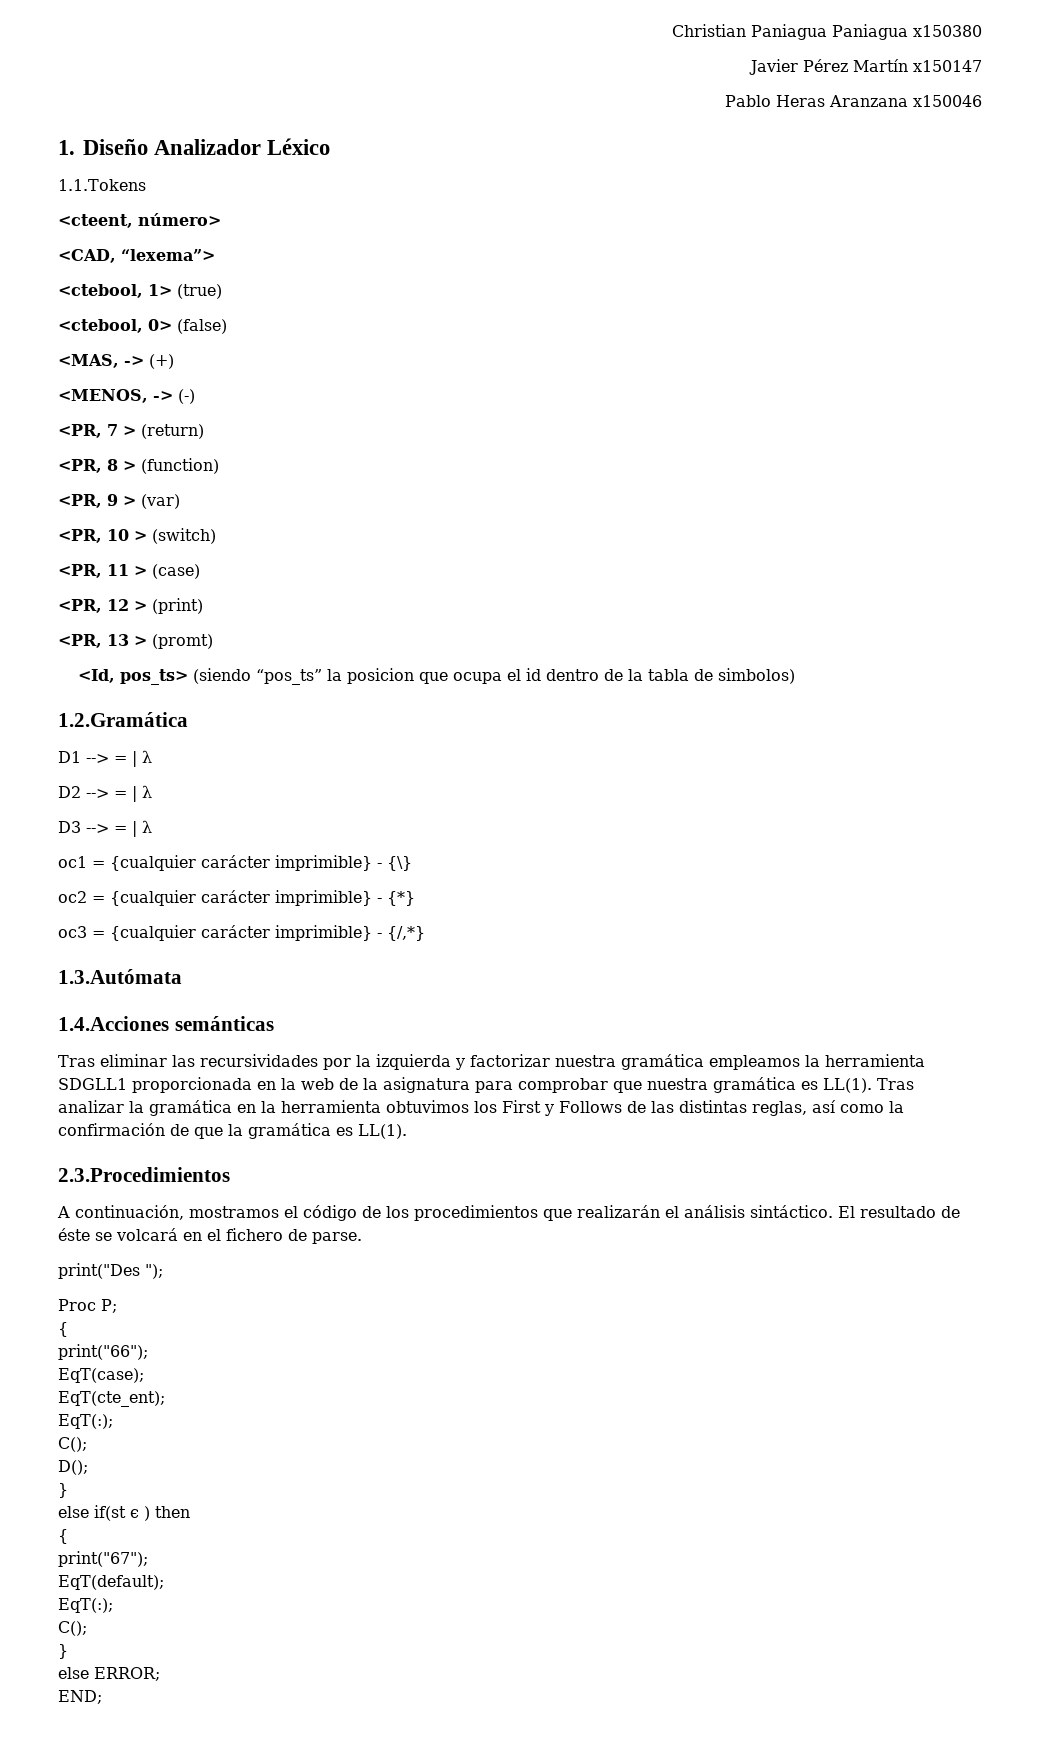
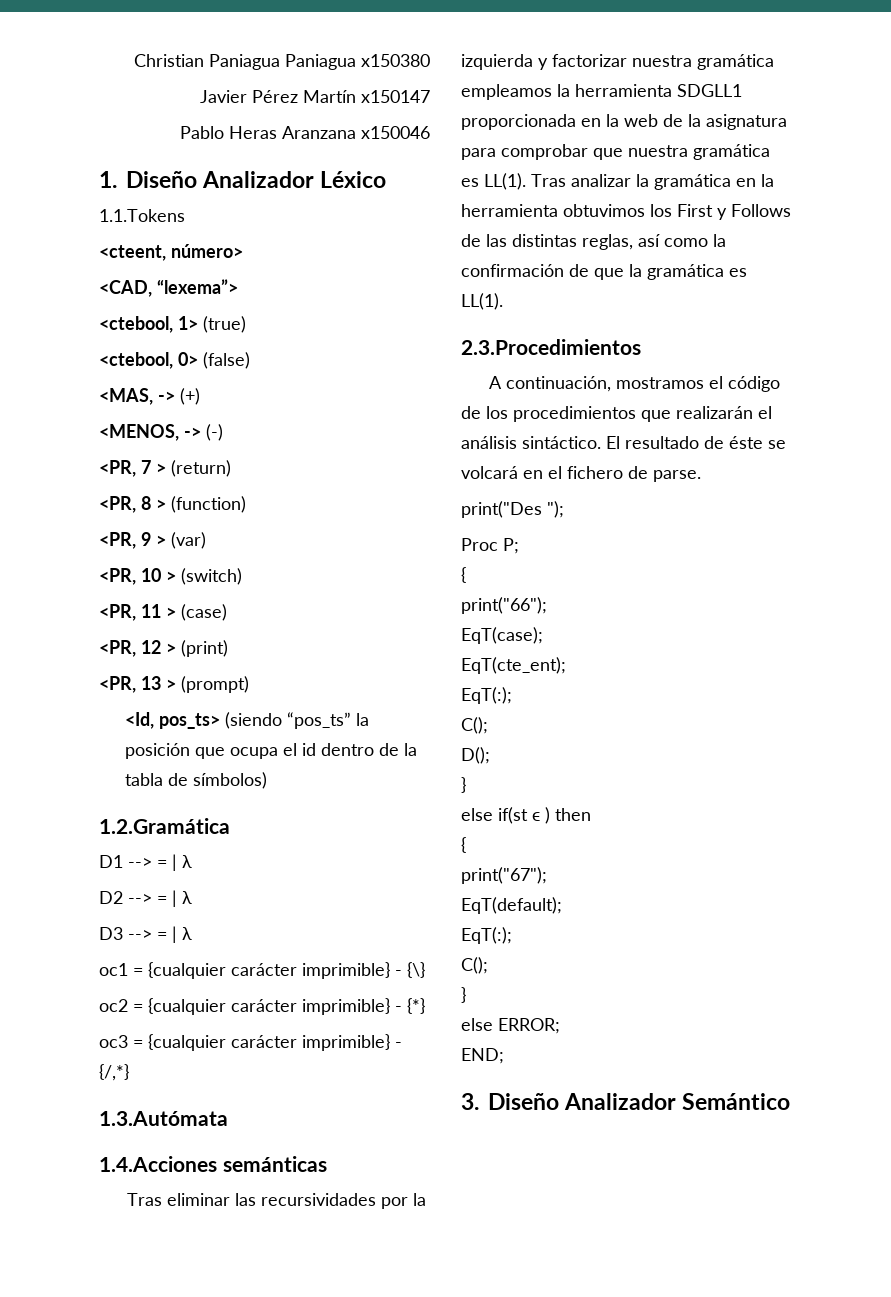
- <PR, 13 > (promt)
+ <PR, 13 > (prompt)
- <Id, pos_ts> (siendo “pos_ts” la posicion que ocupa el id dentro de la tabla de simbolos)
+ <Id, pos_ts> (siendo “pos_ts” la posición que ocupa el id dentro de la tabla de símbolos)
+ 3. Diseño Analizador Semántico

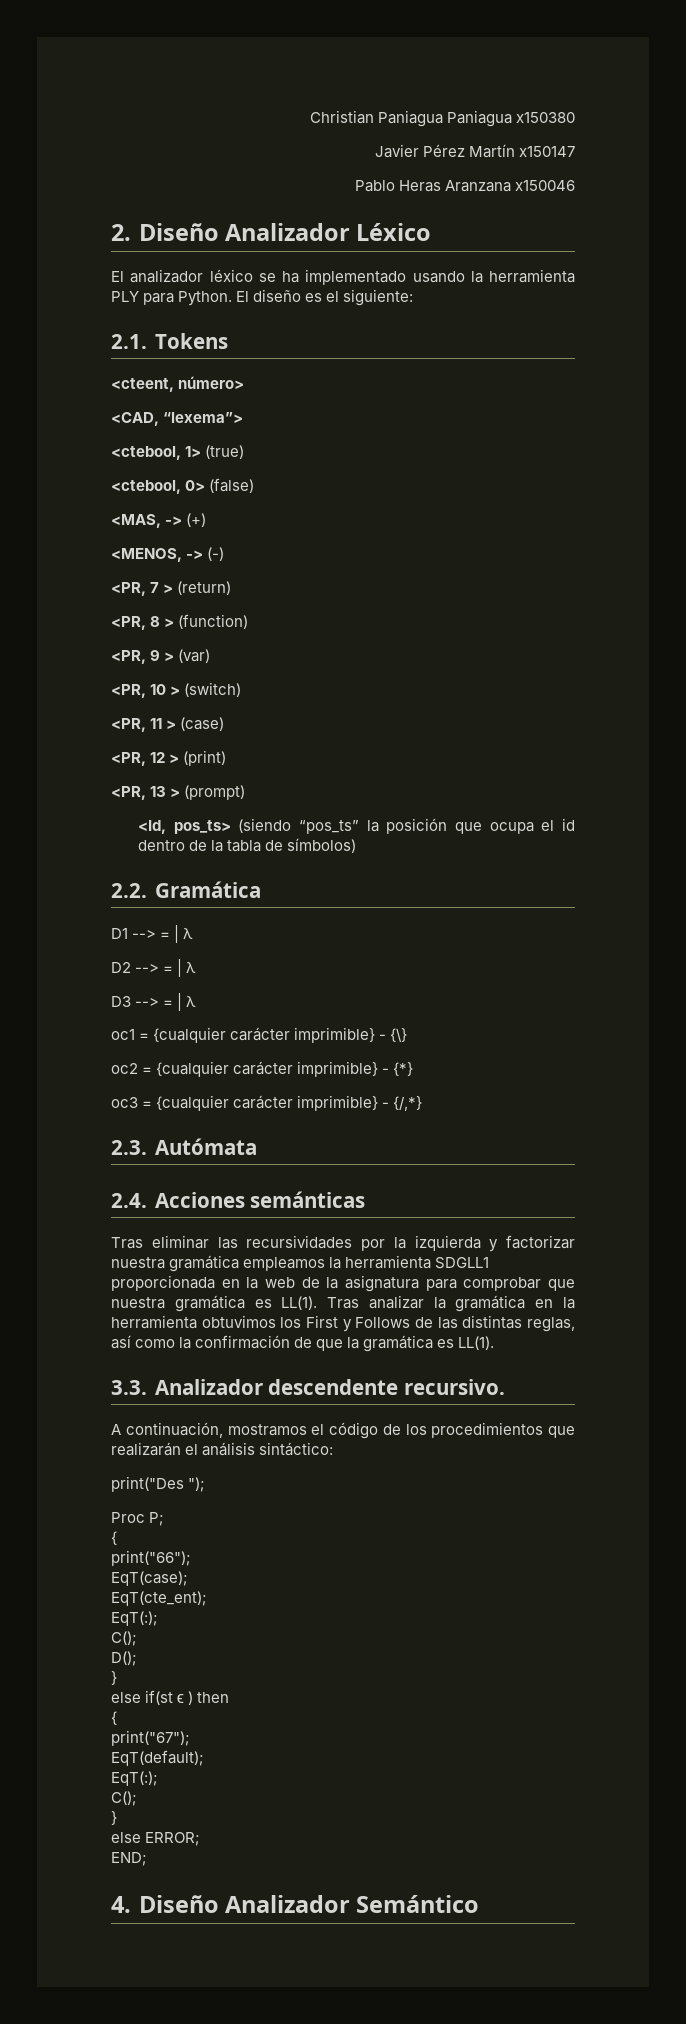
- 1. Diseño Analizador Léxico
+ 2. Diseño Analizador Léxico
- 1.1.Tokens
+ El analizador léxico se ha implementado usando la herramienta PLY para Python. El diseño es el siguiente:
+ 2.1. Tokens
- 1.2.Gramática
+ 2.2. Gramática
- 1.3.Autómata
- 1.4.Acciones semánticas
+ 2.3. Autómata
+ 2.4. Acciones semánticas
- 2.3.Procedimientos
+ 3.3. Analizador descendente recursivo.
- A continuación, mostramos el código de los procedimientos que realizarán el análisis sintáctico. El resultado de éste se volcará en el fichero de parse.
+ A continuación, mostramos el código de los procedimientos que realizarán el análisis sintáctico:
- 3. Diseño Analizador Semántico
+ 4. Diseño Analizador Semántico

